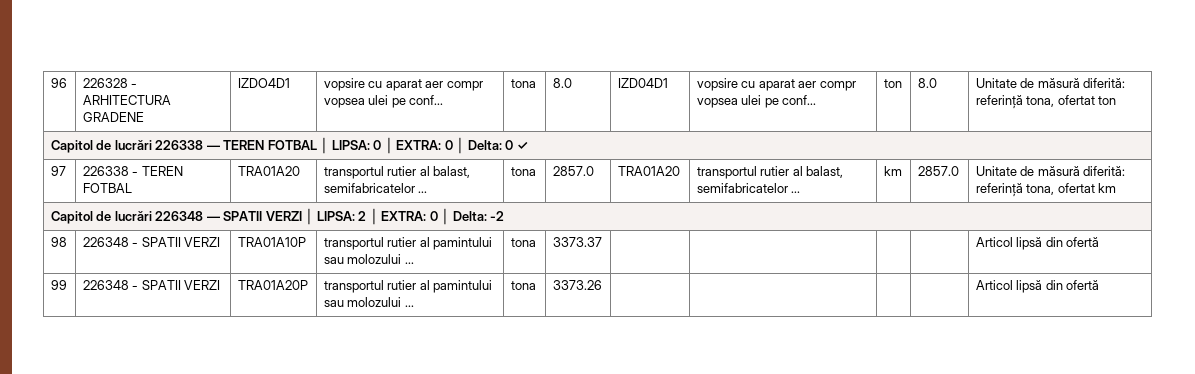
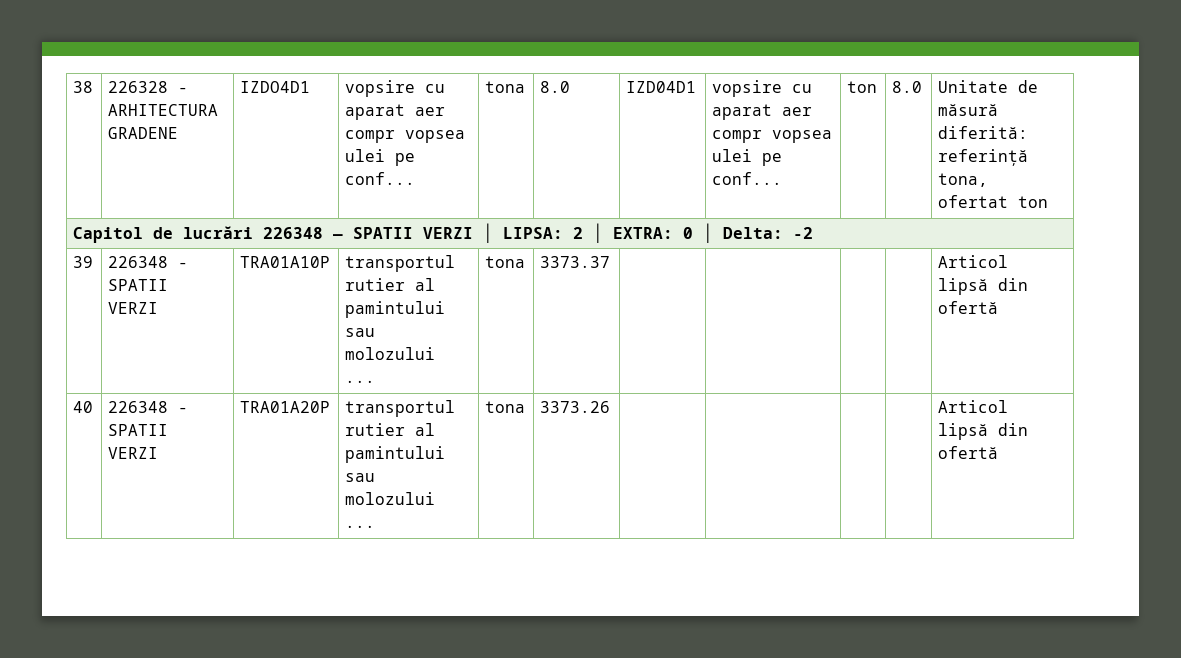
- 96 | 226328 - ARHITECTURA GRADENE | IZDO4D1 | vopsire cu aparat aer compr vopsea ulei pe conf... | tona | 8.0 | IZD04D1 | vopsire cu aparat aer compr vopsea ulei pe conf... | ton | 8.0 | Unitate de măsură diferită: referință tona, ofertat ton
+ 38 | 226328 - ARHITECTURA GRADENE | IZDO4D1 | vopsire cu aparat aer compr vopsea ulei pe conf... | tona | 8.0 | IZD04D1 | vopsire cu aparat aer compr vopsea ulei pe conf... | ton | 8.0 | Unitate de măsură diferită: referință tona, ofertat ton
- Capitol de lucrări 226338 — TEREN FOTBAL │ LIPSA: 0 │ EXTRA: 0 │ Delta: 0 ✓
- 97 | 226338 - TEREN FOTBAL | TRA01A20 | transportul rutier al balast, semifabricatelor ... | tona | 2857.0 | TRA01A20 | transportul rutier al balast, semifabricatelor ... | km | 2857.0 | Unitate de măsură diferită: referință tona, ofertat km
- 98 | 226348 - SPATII VERZI | TRA01A10P | transportul rutier al pamintului sau molozului ... | tona | 3373.37 | | | | | Articol lipsă din ofertă
+ 39 | 226348 - SPATII VERZI | TRA01A10P | transportul rutier al pamintului sau molozului ... | tona | 3373.37 | | | | | Articol lipsă din ofertă
- 99 | 226348 - SPATII VERZI | TRA01A20P | transportul rutier al pamintului sau molozului ... | tona | 3373.26 | | | | | Articol lipsă din ofertă
+ 40 | 226348 - SPATII VERZI | TRA01A20P | transportul rutier al pamintului sau molozului ... | tona | 3373.26 | | | | | Articol lipsă din ofertă

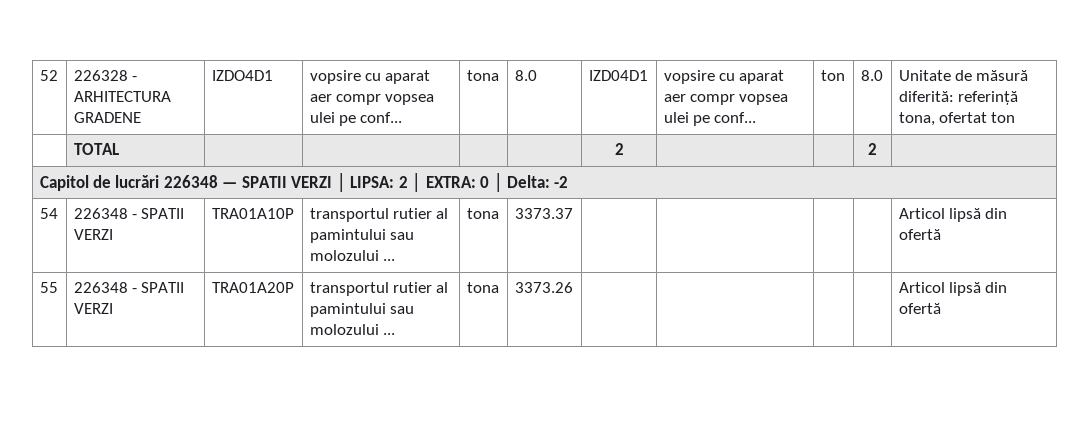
- 38 | 226328 - ARHITECTURA GRADENE | IZDO4D1 | vopsire cu aparat aer compr vopsea ulei pe conf... | tona | 8.0 | IZD04D1 | vopsire cu aparat aer compr vopsea ulei pe conf... | ton | 8.0 | Unitate de măsură diferită: referință tona, ofertat ton
+ 52 | 226328 - ARHITECTURA GRADENE | IZDO4D1 | vopsire cu aparat aer compr vopsea ulei pe conf... | tona | 8.0 | IZD04D1 | vopsire cu aparat aer compr vopsea ulei pe conf... | ton | 8.0 | Unitate de măsură diferită: referință tona, ofertat ton
+ | TOTAL | | | | | 2 | | | 2 |
- 39 | 226348 - SPATII VERZI | TRA01A10P | transportul rutier al pamintului sau molozului ... | tona | 3373.37 | | | | | Articol lipsă din ofertă
+ 54 | 226348 - SPATII VERZI | TRA01A10P | transportul rutier al pamintului sau molozului ... | tona | 3373.37 | | | | | Articol lipsă din ofertă
- 40 | 226348 - SPATII VERZI | TRA01A20P | transportul rutier al pamintului sau molozului ... | tona | 3373.26 | | | | | Articol lipsă din ofertă
+ 55 | 226348 - SPATII VERZI | TRA01A20P | transportul rutier al pamintului sau molozului ... | tona | 3373.26 | | | | | Articol lipsă din ofertă

